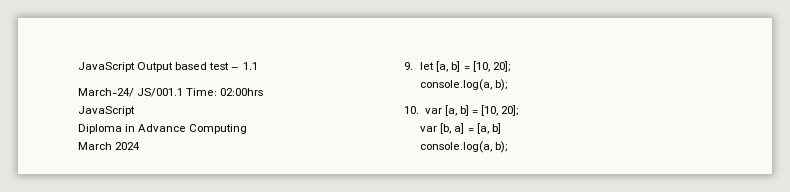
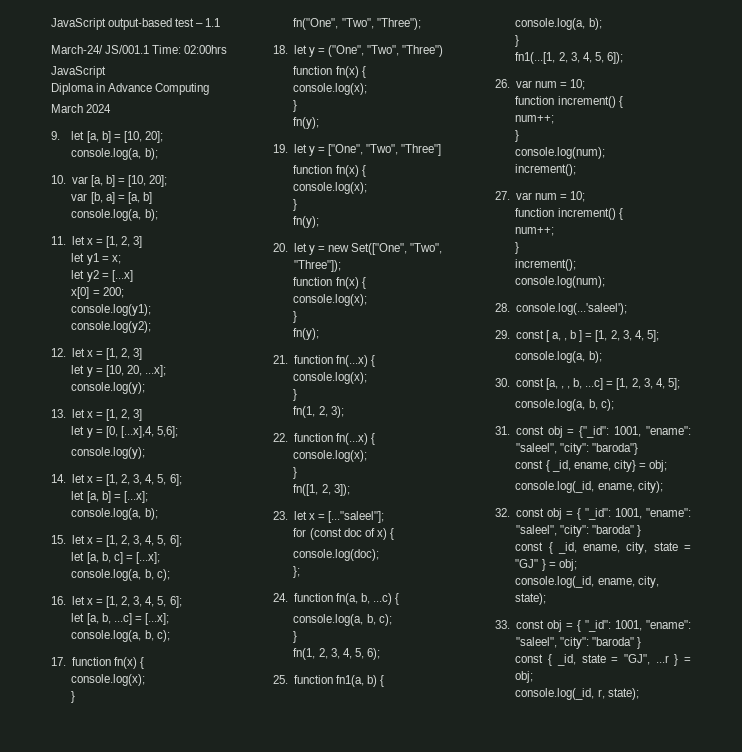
- JavaScript Output based test – 1.1
+ JavaScript output-based test – 1.1
+ 11. let x = [1, 2, 3]
+ let y1 = x;
+ let y2 = [...x]
+ x[0] = 200;
+ console.log(y1);
+ console.log(y2);
+ 12. let x = [1, 2, 3]
+ let y = [10, 20, ...x];
+ console.log(y);
+ 13. let x = [1, 2, 3]
+ let y = [0, [...x],4, 5,6];
+ console.log(y);
+ 14. let x = [1, 2, 3, 4, 5, 6];
+ let [a, b] = [...x];
+ console.log(a, b);
+ 15. let x = [1, 2, 3, 4, 5, 6];
+ let [a, b, c] = [...x];
+ console.log(a, b, c);
+ 16. let x = [1, 2, 3, 4, 5, 6];
+ let [a, b, ...c] = [...x];
+ console.log(a, b, c);
+ 17. function fn(x) {
+ console.log(x);
+ }
+ fn("One", "Two", "Three");
+ 18. let y = ("One", "Two", "Three")
+ function fn(x) {
+ console.log(x);
+ }
+ fn(y);
+ 19. let y = ["One", "Two", "Three"]
+ function fn(x) {
+ console.log(x);
+ }
+ fn(y);
+ 20. let y = new Set(["One", "Two", "Three"]);
+ function fn(x) {
+ console.log(x);
+ }
+ fn(y);
+ 21. function fn(...x) {
+ console.log(x);
+ }
+ fn(1, 2, 3);
+ 22. function fn(...x) {
+ console.log(x);
+ }
+ fn([1, 2, 3]);
+ 23. let x = [..."saleel"];
+ for (const doc of x) {
+ console.log(doc);
+ };
+ 24. function fn(a, b, ...c) {
+ console.log(a, b, c);
+ }
+ fn(1, 2, 3, 4, 5, 6);
+ 25. function fn1(a, b) {
+ console.log(a, b);
+ }
+ fn1(...[1, 2, 3, 4, 5, 6]);
+ 26. var num = 10;
+ function increment() {
+ num++;
+ }
+ console.log(num);
+ increment();
+ 27. var num = 10;
+ function increment() {
+ num++;
+ }
+ increment();
+ console.log(num);
+ 28. console.log(...'saleel');
+ 29. const [ a, , b ] = [1, 2, 3, 4, 5];
+ console.log(a, b);
+ 30. const [a, , , b, ...c] = [1, 2, 3, 4, 5];
+ console.log(a, b, c);
+ 31. const obj = {"_id": 1001, "ename": "saleel", "city": "baroda"}
+ const { _id, ename, city} = obj;
+ console.log(_id, ename, city);
+ 32. const obj = { "_id": 1001, "ename": "saleel", "city": "baroda" }
+ const { _id, ename, city, state = "GJ" } = obj;
+ console.log(_id, ename, city, state);
+ 33. const obj = { "_id": 1001, "ename": "saleel", "city": "baroda" }
+ const { _id, state = "GJ", ...r } = obj;
+ console.log(_id, r, state);

